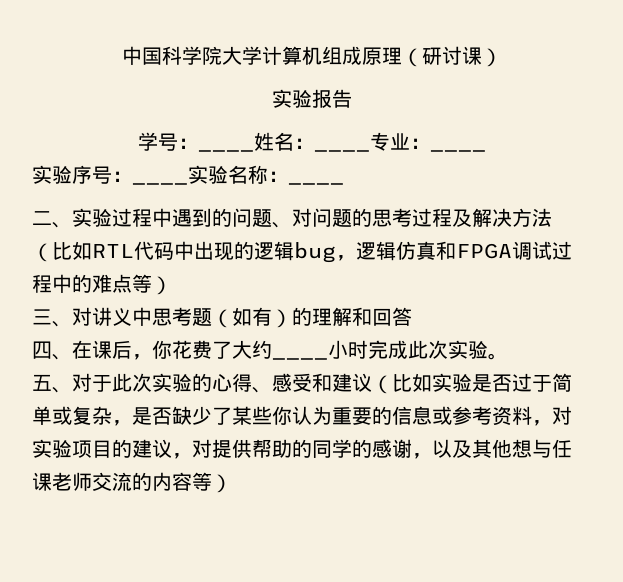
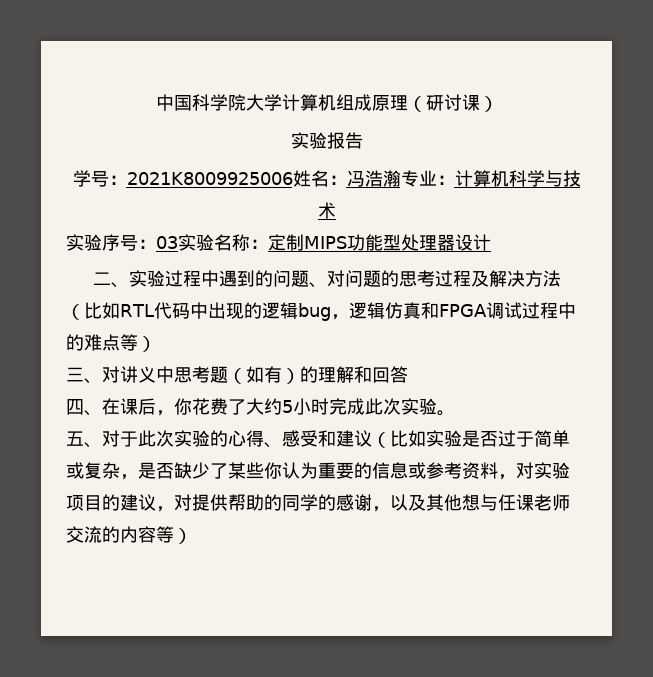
- 学号：____姓名：____专业：____
+ 学号：2021K8009925006姓名：冯浩瀚专业：计算机科学与技术
- 实验序号：____实验名称：____
+ 实验序号：03实验名称：定制MIPS功能型处理器设计
- 四、在课后，你花费了大约____小时完成此次实验。
+ 四、在课后，你花费了大约5小时完成此次实验。

